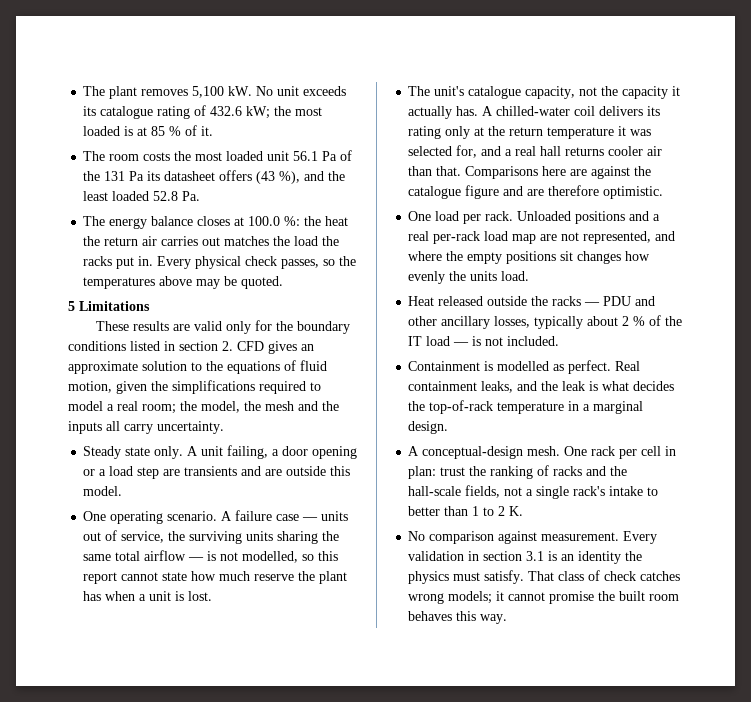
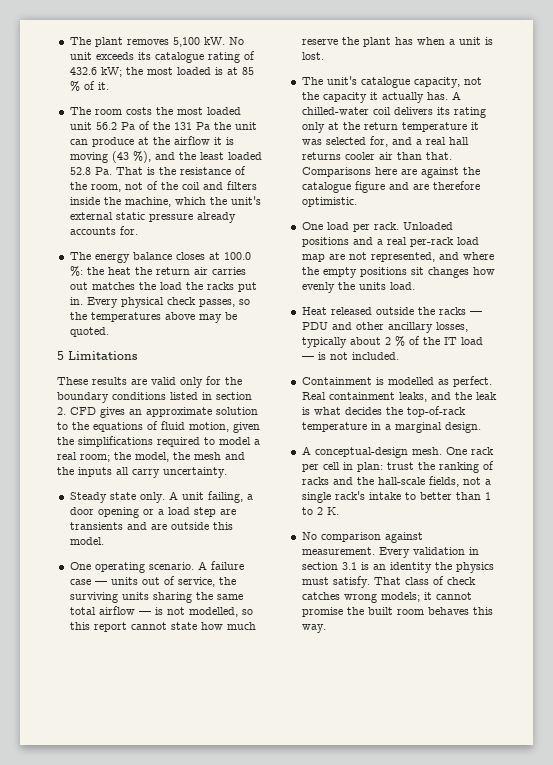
- The room costs the most loaded unit 56.1 Pa of the 131 Pa its datasheet offers (43 %), and the least loaded 52.8 Pa.
+ The room costs the most loaded unit 56.2 Pa of the 131 Pa the unit can produce at the airflow it is moving (43 %), and the least loaded 52.8 Pa. That is the resistance of the room, not of the coil and filters inside the machine, which the unit's external static pressure already accounts for.

